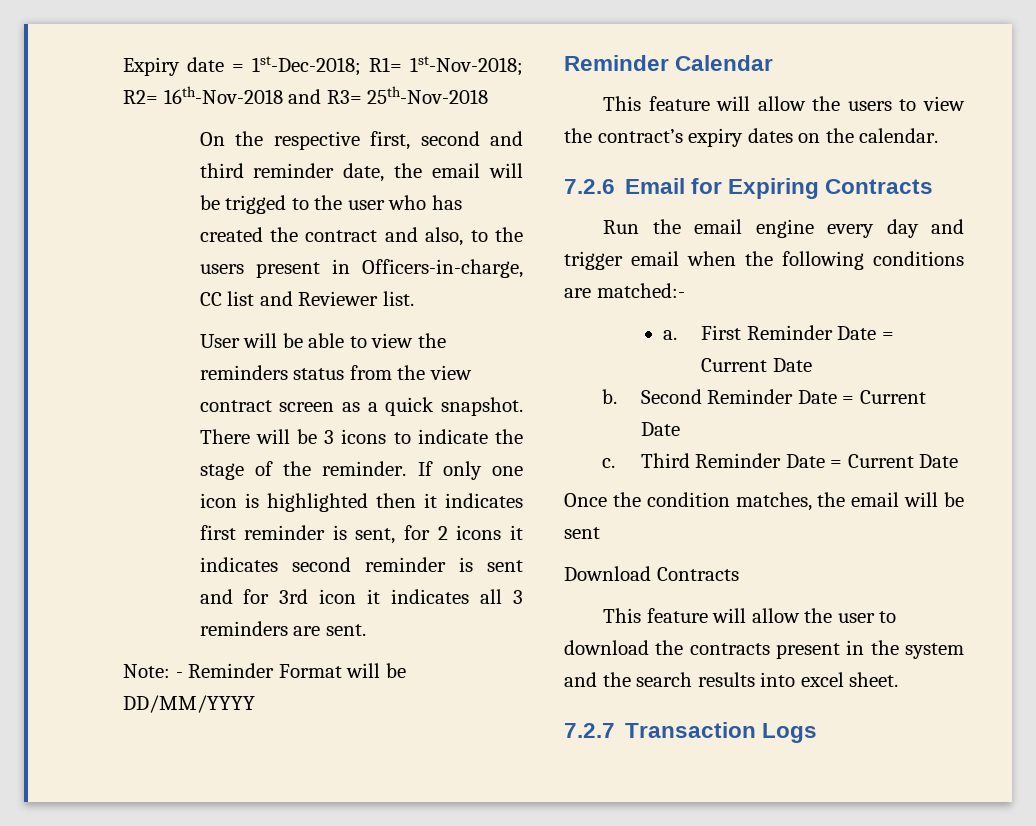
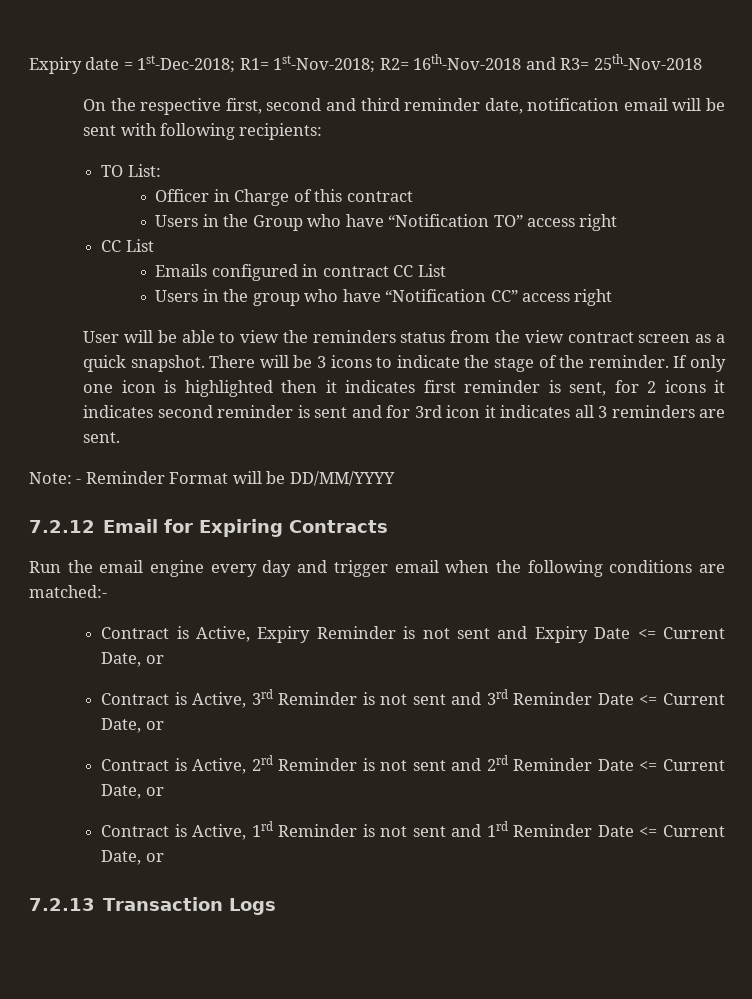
- On the respective first, second and third reminder date, the email will be trigged to the user who has created the contract and also, to the users present in Officers-in-charge, CC list and Reviewer list.
+ On the respective first, second and third reminder date, notification email will be sent with following recipients:
+ TO List:
+ Officer in Charge of this contract
+ Users in the Group who have “Notification TO” access right
+ CC List
+ Emails configured in contract CC List
+ Users in the group who have “Notification CC” access right
- Reminder Calendar
- This feature will allow the users to view the contract’s expiry dates on the calendar.
- 7.2.6 Email for Expiring Contracts
+ 7.2.12 Email for Expiring Contracts
- a. First Reminder Date = Current Date
- b. Second Reminder Date = Current Date
- c. Third Reminder Date = Current Date
- Once the condition matches, the email will be sent
- Download Contracts
- This feature will allow the user to download the contracts present in the system and the search results into excel sheet.
- 7.2.7 Transaction Logs
+ Contract is Active, Expiry Reminder is not sent and Expiry Date <= Current Date, or
+ Contract is Active, 3rd Reminder is not sent and 3rd Reminder Date <= Current Date, or
+ Contract is Active, 2rd Reminder is not sent and 2rd Reminder Date <= Current Date, or
+ Contract is Active, 1rd Reminder is not sent and 1rd Reminder Date <= Current Date, or
+ 7.2.13 Transaction Logs

